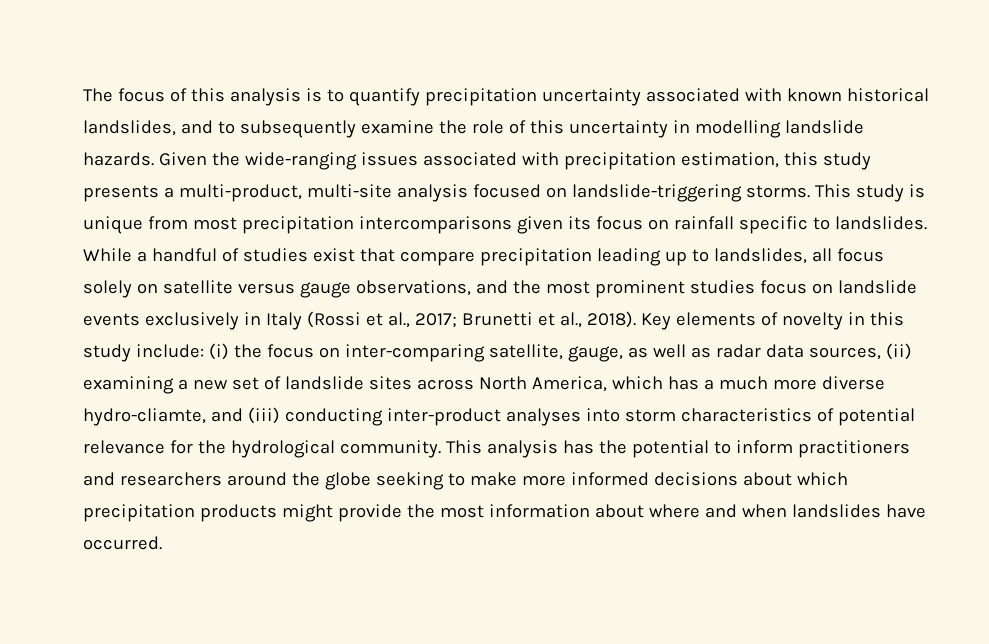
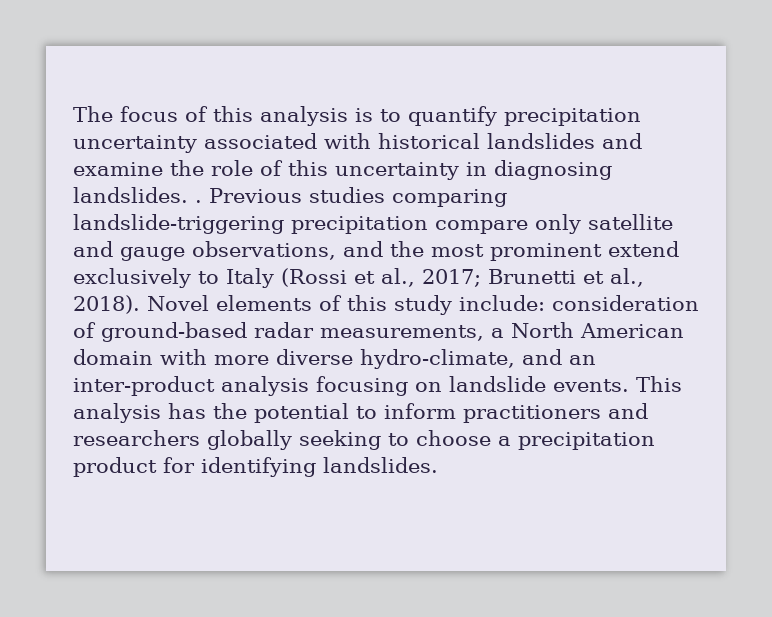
- The focus of this analysis is to quantify precipitation uncertainty associated with known historical landslides, and to subsequently examine the role of this uncertainty in modelling landslide hazards. Given the wide-ranging issues associated with precipitation estimation, this study presents a multi-product, multi-site analysis focused on landslide-triggering storms. This study is unique from most precipitation intercomparisons given its focus on rainfall specific to landslides. While a handful of studies exist that compare precipitation leading up to landslides, all focus solely on satellite versus gauge observations, and the most prominent studies focus on landslide events exclusively in Italy (Rossi et al., 2017; Brunetti et al., 2018).
+ The focus of this analysis is to quantify precipitation uncertainty associated with historical landslides and examine the role of this uncertainty in diagnosing landslides. . Previous studies comparing landslide-triggering precipitation compare only satellite and gauge observations, and the most prominent extend exclusively to Italy (Rossi et al., 2017; Brunetti et al., 2018).
- Key elements of novelty in this study include: (i) the focus on inter-comparing satellite, gauge, as well as radar data sources, (ii) examining a new set of landslide sites across North America, which has a much more diverse hydro-cliamte, and (iii) conducting inter-product analyses into storm characteristics of potential relevance for the hydrological community.
+ Novel elements of this study include: consideration of ground-based radar measurements, a North American domain with more diverse hydro-climate, and an inter-product analysis focusing on landslide events.
- This analysis has the potential to inform practitioners and researchers around the globe seeking to make more informed decisions about which precipitation products might provide the most information about where and when landslides have occurred.
+ This analysis has the potential to inform practitioners and researchers globally seeking to choose a precipitation product for identifying landslides.

